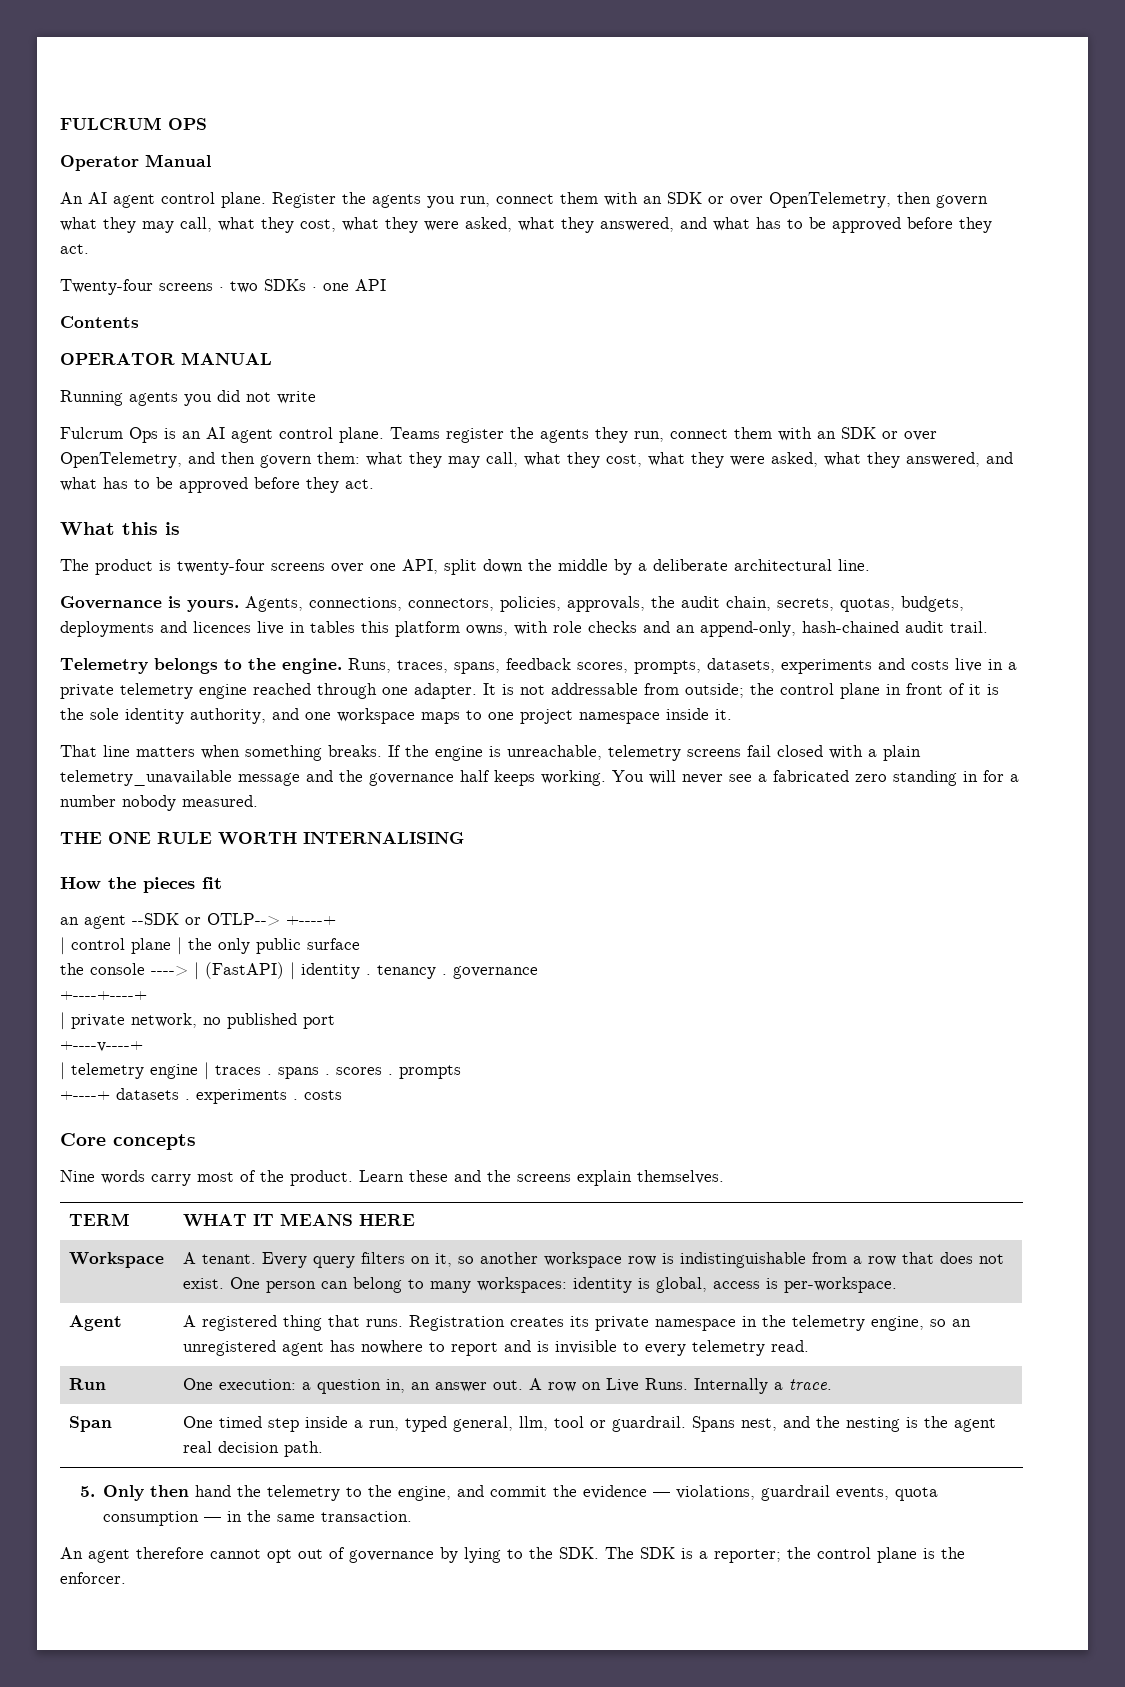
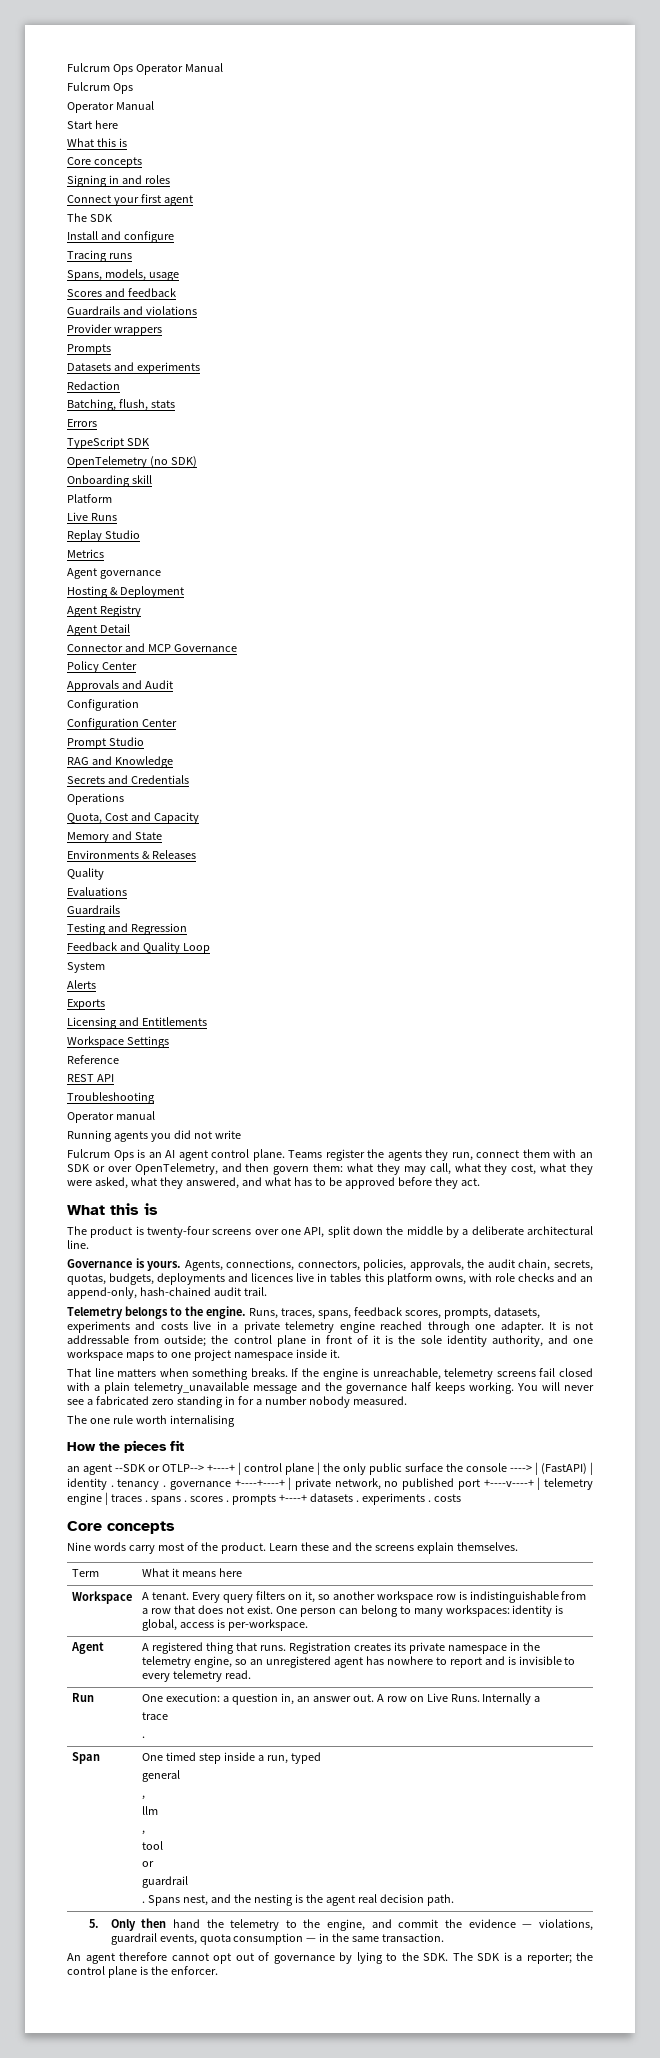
- FULCRUM OPS
+ Fulcrum Ops Operator Manual
+ Fulcrum Ops
  Operator Manual
- An AI agent control plane. Register the agents you run, connect them with an SDK or over OpenTelemetry, then govern what they may call, what they cost, what they were asked, what they answered, and what has to be approved before they act.
- Twenty-four screens · two SDKs · one API
- Contents
- OPERATOR MANUAL
+ Start here
+ What this is
+ Core concepts
+ Signing in and roles
+ Connect your first agent
+ The SDK
+ Install and configure
+ Tracing runs
+ Spans, models, usage
+ Scores and feedback
+ Guardrails and violations
+ Provider wrappers
+ Prompts
+ Datasets and experiments
+ Redaction
+ Batching, flush, stats
+ Errors
+ TypeScript SDK
+ OpenTelemetry (no SDK)
+ Onboarding skill
+ Platform
+ Live Runs
+ Replay Studio
+ Metrics
+ Agent governance
+ Hosting & Deployment
+ Agent Registry
+ Agent Detail
+ Connector and MCP Governance
+ Policy Center
+ Approvals and Audit
+ Configuration
+ Configuration Center
+ Prompt Studio
+ RAG and Knowledge
+ Secrets and Credentials
+ Operations
+ Quota, Cost and Capacity
+ Memory and State
+ Environments & Releases
+ Quality
+ Evaluations
+ Guardrails
+ Testing and Regression
+ Feedback and Quality Loop
+ System
+ Alerts
+ Exports
+ Licensing and Entitlements
+ Workspace Settings
+ Reference
+ REST API
+ Troubleshooting
+ Operator manual
- THE ONE RULE WORTH INTERNALISING
+ The one rule worth internalising
- an agent --SDK or OTLP--> +----+
- | control plane | the only public surface
- the console ----> | (FastAPI) | identity . tenancy . governance
- +----+----+
- | private network, no published port
- +----v----+
- | telemetry engine | traces . spans . scores . prompts
- +----+ datasets . experiments . costs
+ an agent --SDK or OTLP--> +----+ | control plane | the only public surface the console ----> | (FastAPI) | identity . tenancy . governance +----+----+ | private network, no published port +----v----+ | telemetry engine | traces . spans . scores . prompts +----+ datasets . experiments . costs
- TERM | WHAT IT MEANS HERE
+ Term | What it means here
- Run | One execution: a question in, an answer out. A row on Live Runs. Internally a trace.
+ Run | One execution: a question in, an answer out. A row on Live Runs. Internally a
+ trace
+ .
- Span | One timed step inside a run, typed general, llm, tool or guardrail. Spans nest, and the nesting is the agent real decision path.
+ Span | One timed step inside a run, typed
+ general
+ ,
+ llm
+ ,
+ tool
+ or
+ guardrail
+ . Spans nest, and the nesting is the agent real decision path.

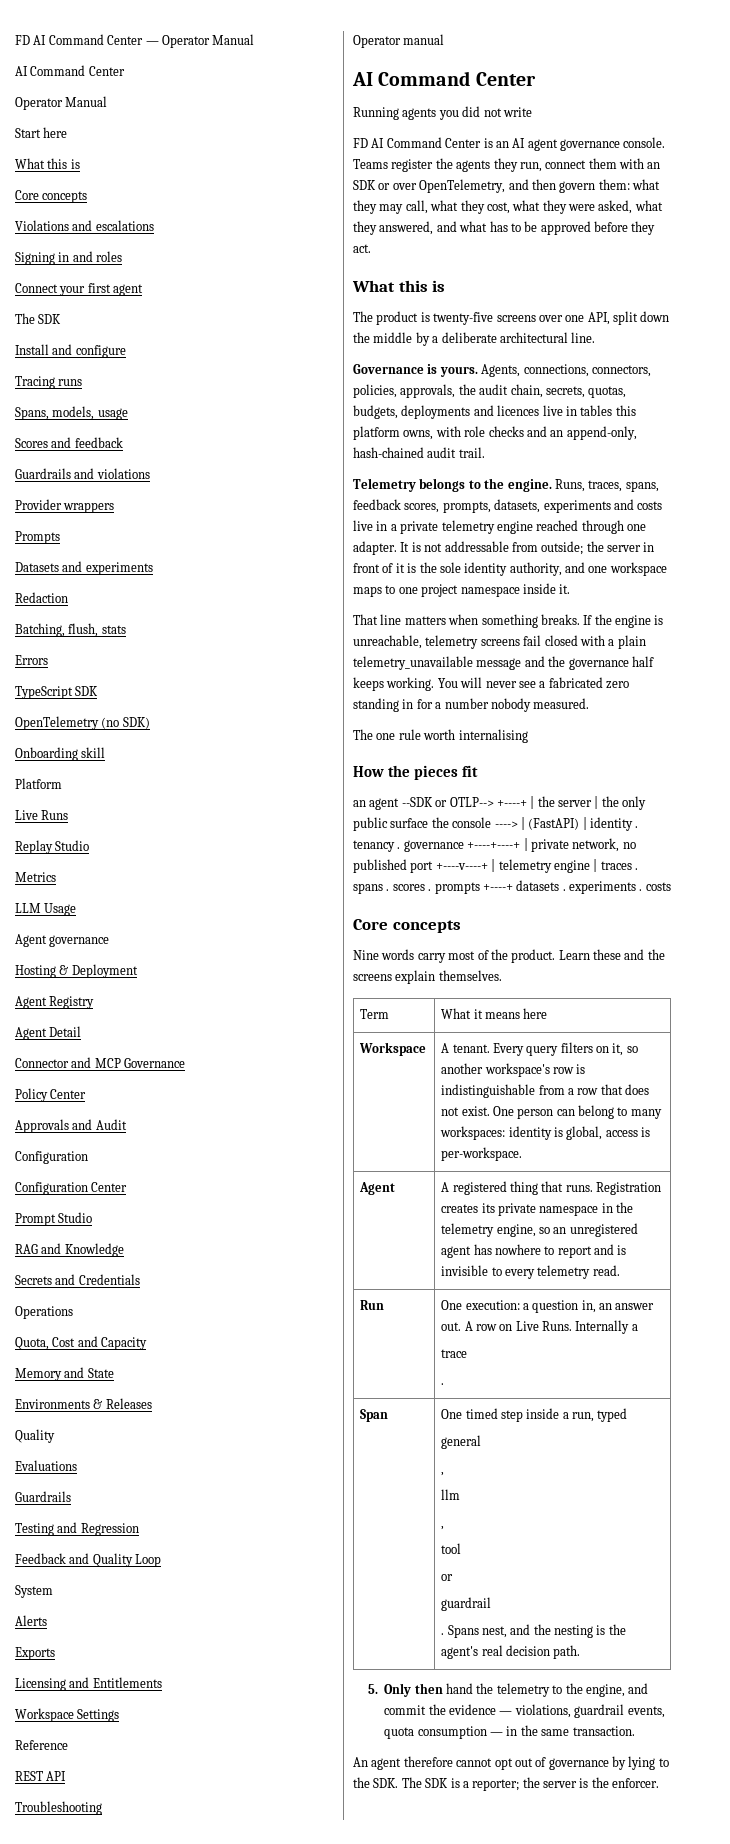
- Fulcrum Ops Operator Manual
- Fulcrum Ops
+ FD AI Command Center — Operator Manual
+ AI Command Center
+ Violations and escalations
+ LLM Usage
  Operator manual
+ AI Command Center
- Fulcrum Ops is an AI agent control plane.
+ FD AI Command Center is an AI agent governance console.
- The product is twenty-four screens over one API, split down the middle by a deliberate architectural line.
+ The product is twenty-five screens over one API, split down the middle by a deliberate architectural line.
- It is not addressable from outside; the control plane in front of it is the sole identity authority, and one workspace maps to one project namespace inside it.
+ It is not addressable from outside; the server in front of it is the sole identity authority, and one workspace maps to one project namespace inside it.
- an agent --SDK or OTLP--> +----+ | control plane | the only public surface the console ----> | (FastAPI) | identity . tenancy . governance +----+----+ | private network, no published port +----v----+ | telemetry engine | traces . spans . scores . prompts +----+ datasets . experiments . costs
+ an agent --SDK or OTLP--> +----+ | the server | the only public surface the console ----> | (FastAPI) | identity . tenancy . governance +----+----+ | private network, no published port +----v----+ | telemetry engine | traces . spans . scores . prompts +----+ datasets . experiments . costs
- Workspace | A tenant. Every query filters on it, so another workspace row is indistinguishable from a row that does not exist. One person can belong to many workspaces: identity is global, access is per-workspace.
+ Workspace | A tenant. Every query filters on it, so another workspace's row is indistinguishable from a row that does not exist. One person can belong to many workspaces: identity is global, access is per-workspace.
  Span | One timed step inside a run, typed
  general
  ,
  llm
  ,
  tool
  or
  guardrail
- . Spans nest, and the nesting is the agent real decision path.
+ . Spans nest, and the nesting is the agent's real decision path.
- An agent therefore cannot opt out of governance by lying to the SDK. The SDK is a reporter; the control plane is the enforcer.
+ An agent therefore cannot opt out of governance by lying to the SDK. The SDK is a reporter; the server is the enforcer.

